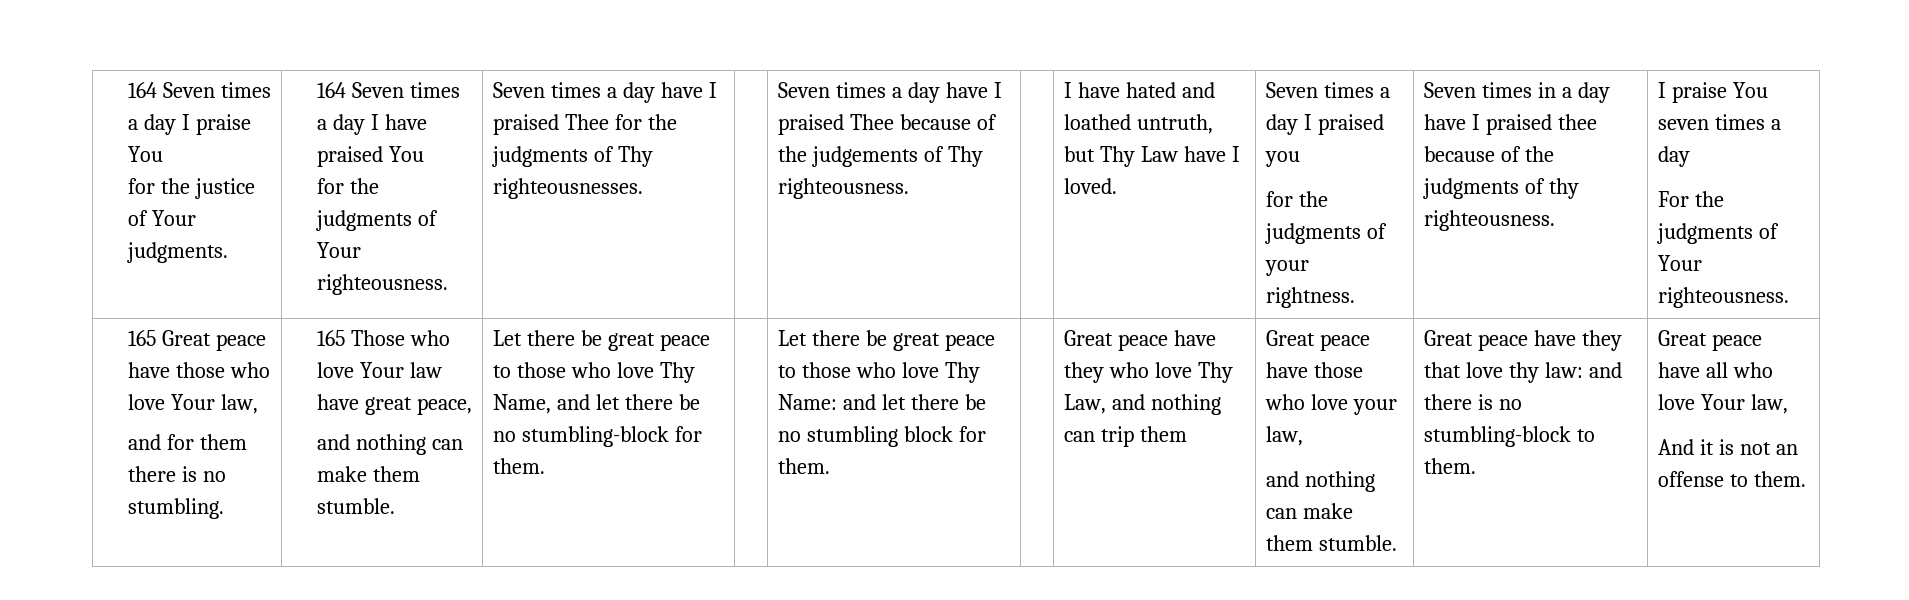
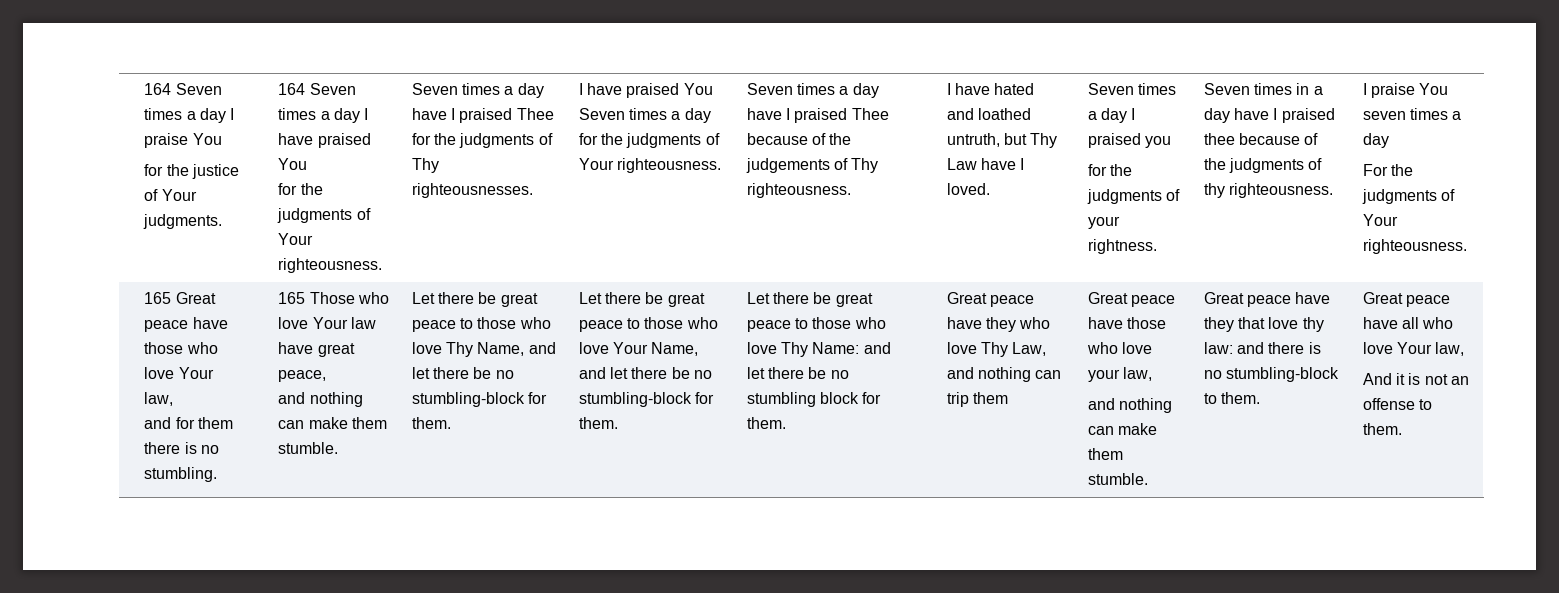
+ I have praised You Seven times a day for the judgments of Your righteousness.
+ Let there be great peace to those who love Your Name, and let there be no stumbling-block for them.

